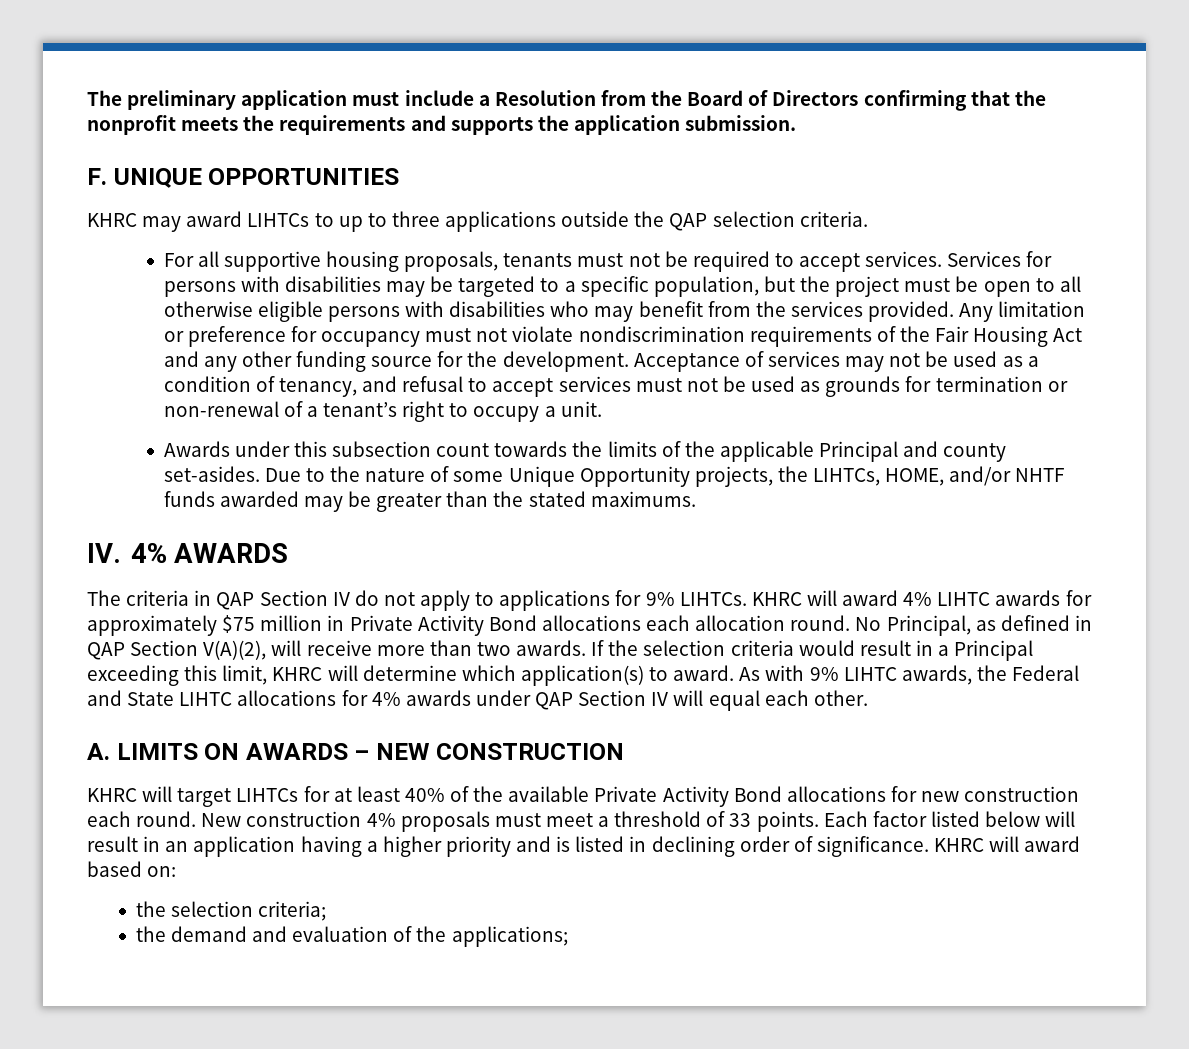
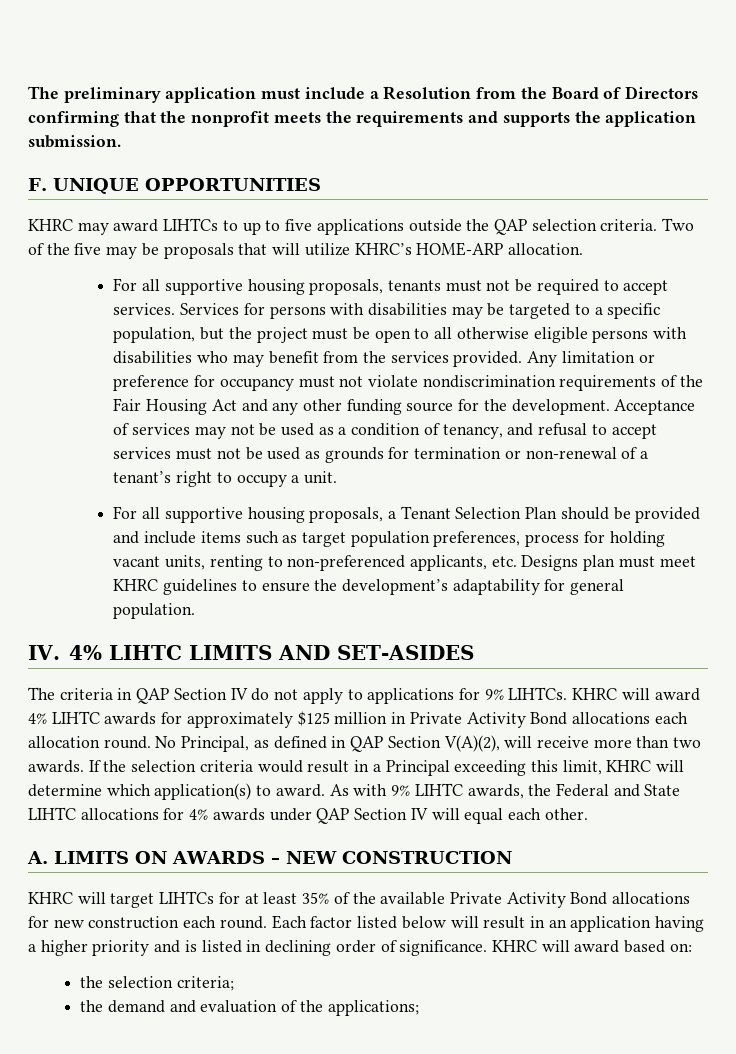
- KHRC may award LIHTCs to up to three applications outside the QAP selection criteria.
+ KHRC may award LIHTCs to up to five applications outside the QAP selection criteria. Two of the five may be proposals that will utilize KHRC’s HOME-ARP allocation.
- Awards under this subsection count towards the limits of the applicable Principal and county set-asides. Due to the nature of some Unique Opportunity projects, the LIHTCs, HOME, and/or NHTF funds awarded may be greater than the stated maximums.
- IV. 4% AWARDS
+ For all supportive housing proposals, a Tenant Selection Plan should be provided and include items such as target population preferences, process for holding vacant units, renting to non-preferenced applicants, etc. Designs plan must meet KHRC guidelines to ensure the development’s adaptability for general population.
+ IV. 4% LIHTC LIMITS AND SET-ASIDES
- KHRC will award 4% LIHTC awards for approximately $75 million in Private Activity Bond allocations each allocation round.
+ KHRC will award 4% LIHTC awards for approximately $125 million in Private Activity Bond allocations each allocation round.
- KHRC will target LIHTCs for at least 40% of the available Private Activity Bond allocations for new construction each round.
+ KHRC will target LIHTCs for at least 35% of the available Private Activity Bond allocations for new construction each round.
- New construction 4% proposals must meet a threshold of 33 points.

